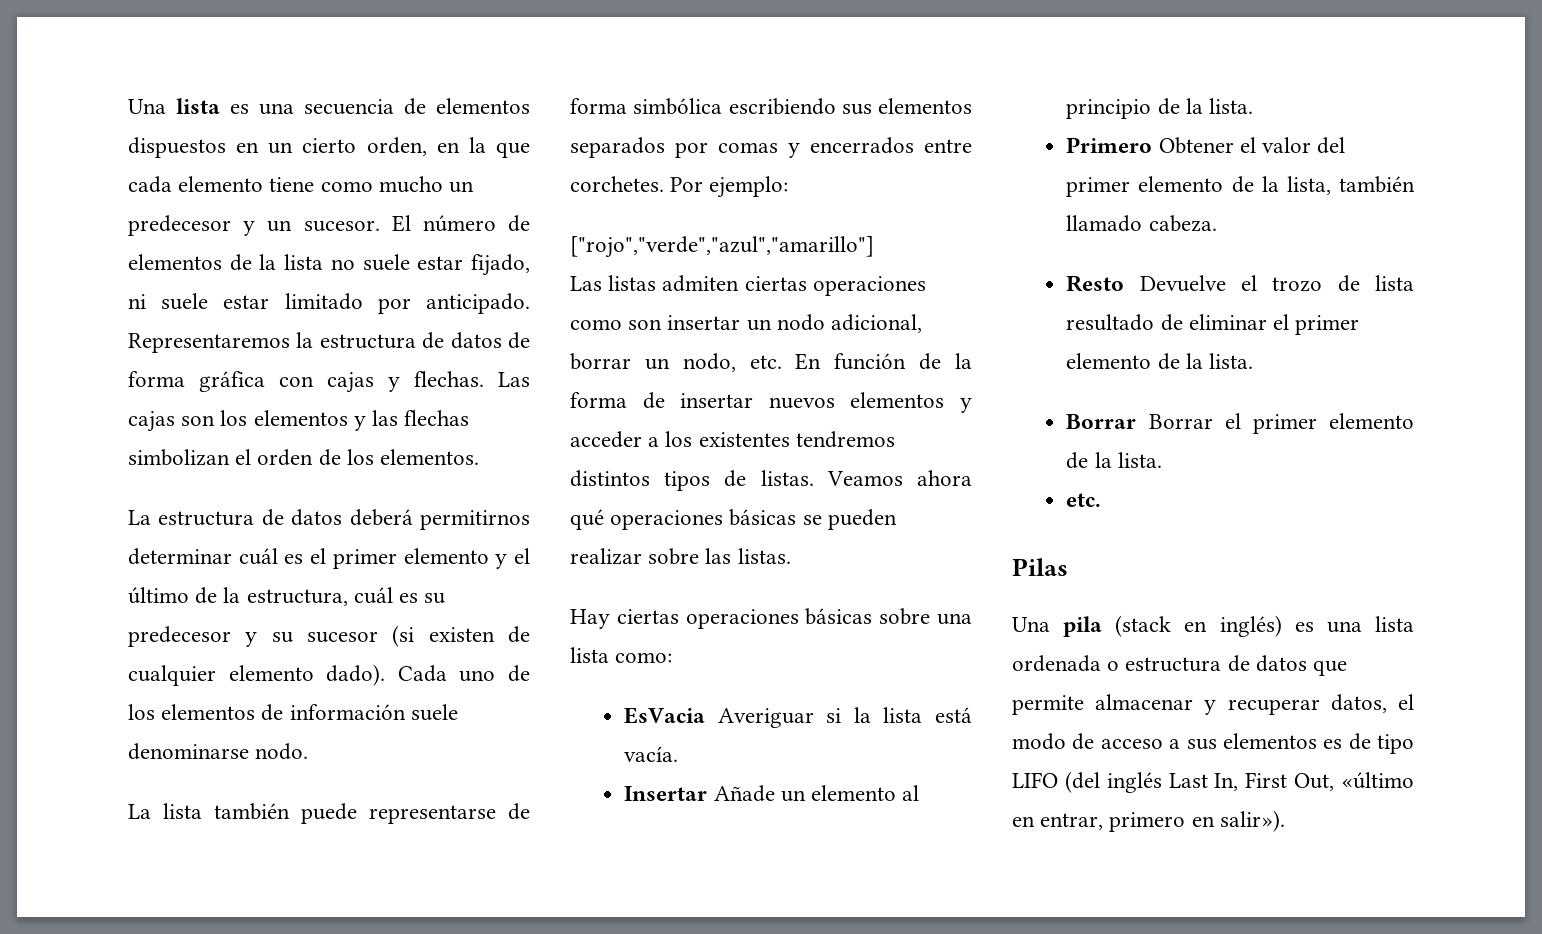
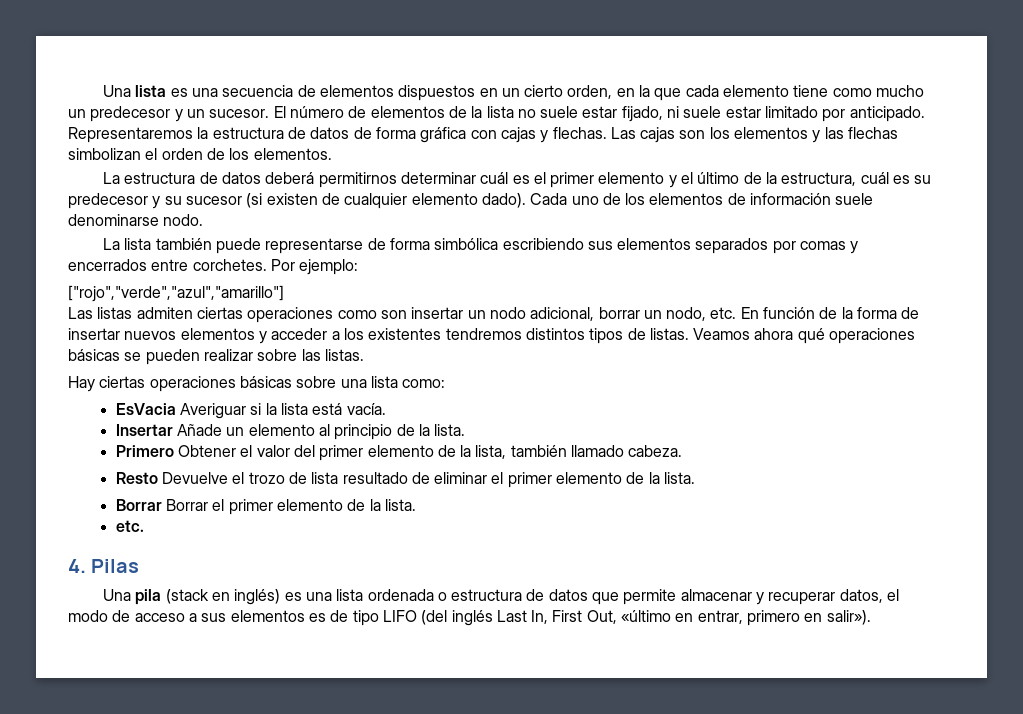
- Pilas
+ 4. Pilas

